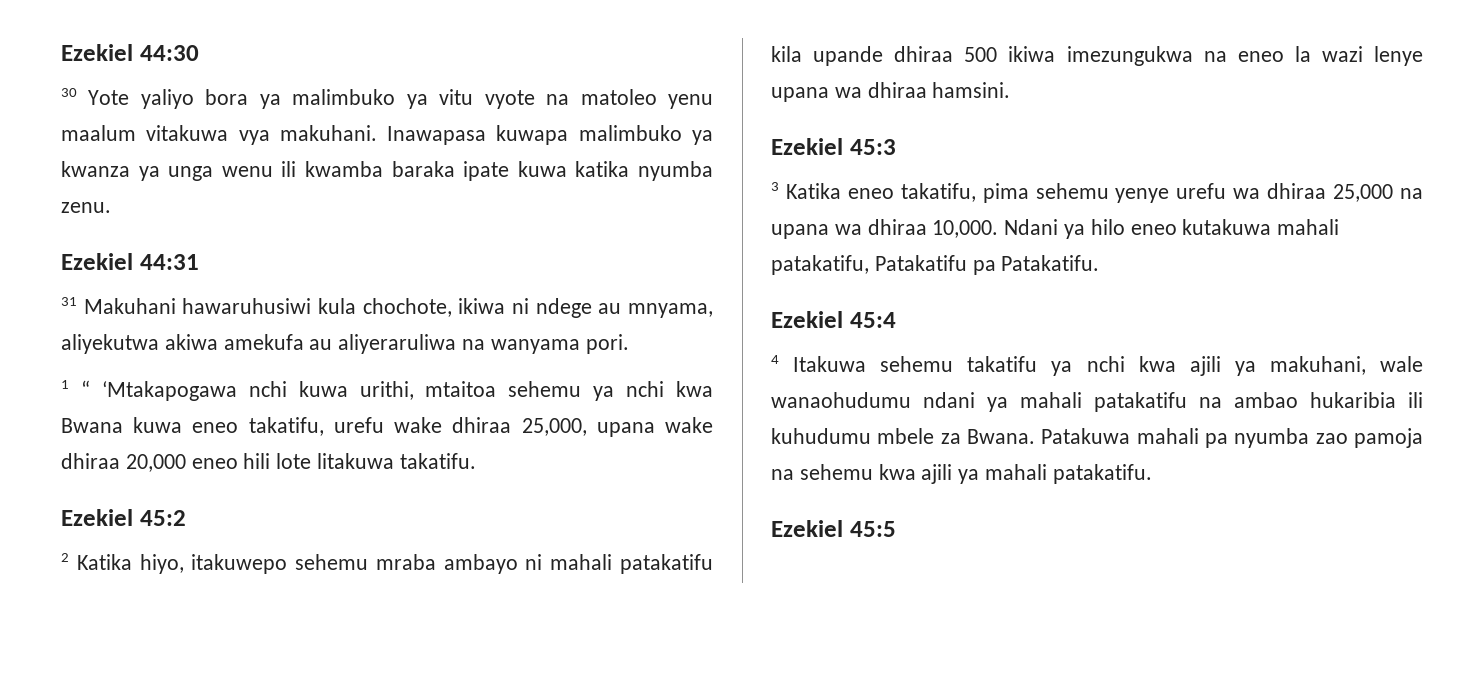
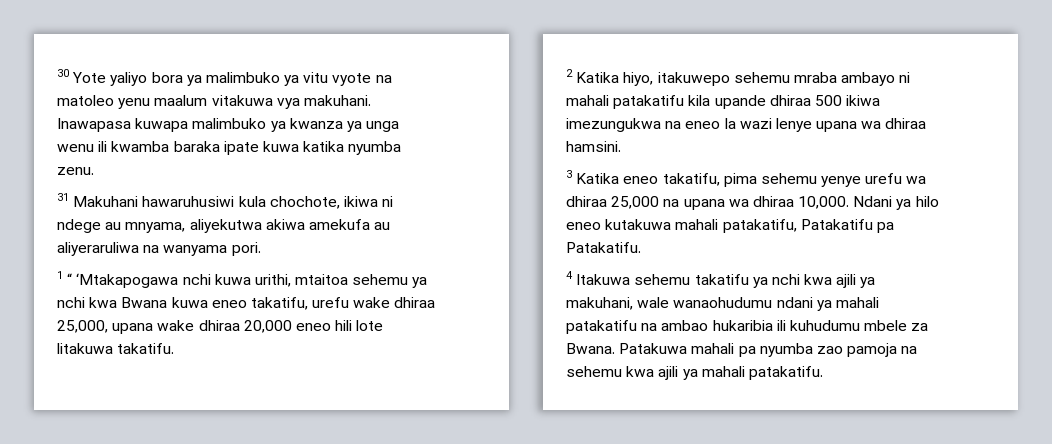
- Ezekiel 44:30
- Ezekiel 44:31
- Ezekiel 45:2
- Ezekiel 45:3
- Ezekiel 45:4
- Ezekiel 45:5

